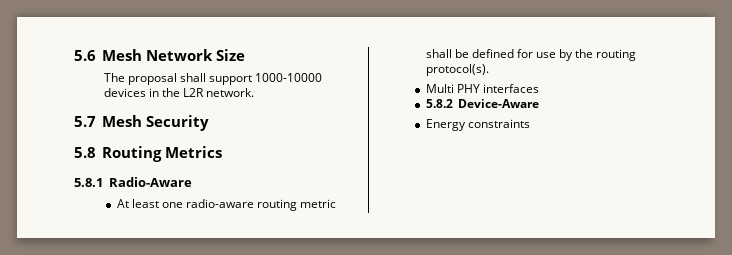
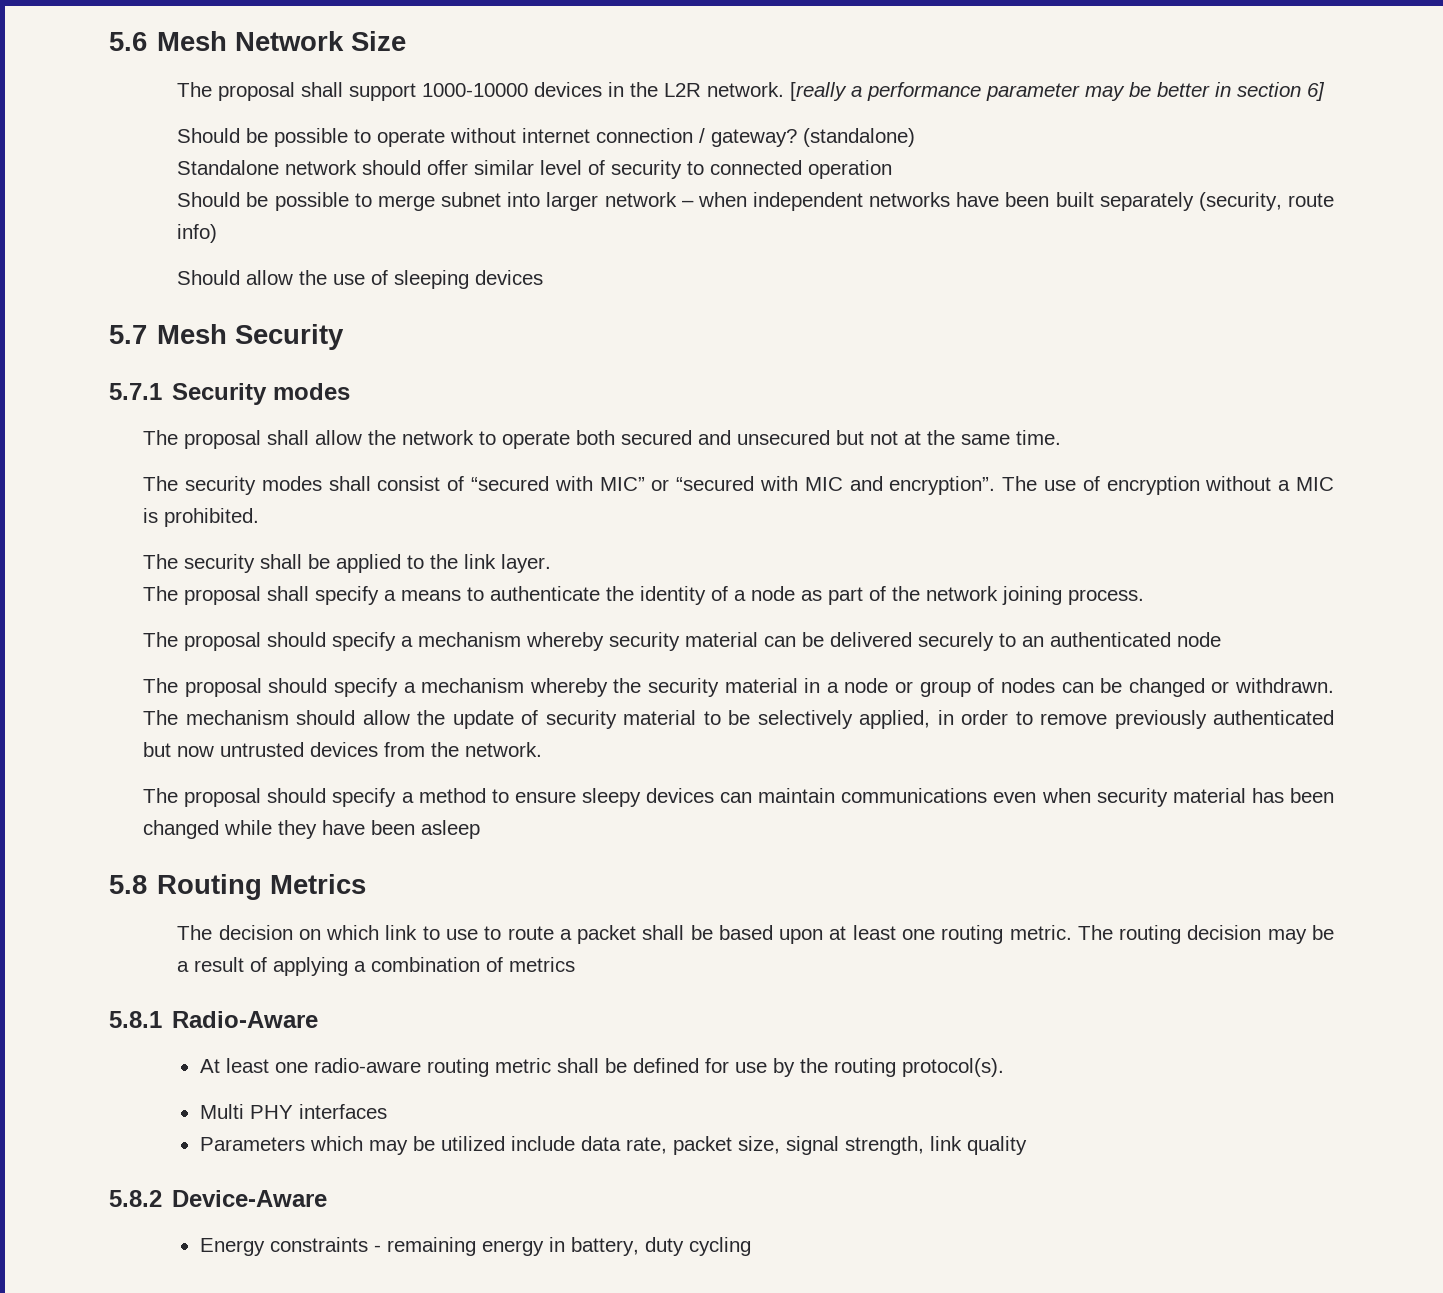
- The proposal shall support 1000-10000 devices in the L2R network.
+ The proposal shall support 1000-10000 devices in the L2R network. [really a performance parameter may be better in section 6]
+ Should be possible to operate without internet connection / gateway? (standalone)
+ Standalone network should offer similar level of security to connected operation
+ Should be possible to merge subnet into larger network – when independent networks have been built separately (security, route info)
+ Should allow the use of sleeping devices
  5.7 Mesh Security
+ 5.7.1 Security modes
+ The proposal shall allow the network to operate both secured and unsecured but not at the same time.
+ The security modes shall consist of “secured with MIC” or “secured with MIC and encryption”. The use of encryption without a MIC is prohibited.
+ The security shall be applied to the link layer.
+ The proposal shall specify a means to authenticate the identity of a node as part of the network joining process.
+ The proposal should specify a mechanism whereby security material can be delivered securely to an authenticated node
+ The proposal should specify a mechanism whereby the security material in a node or group of nodes can be changed or withdrawn. The mechanism should allow the update of security material to be selectively applied, in order to remove previously authenticated but now untrusted devices from the network.
+ The proposal should specify a method to ensure sleepy devices can maintain communications even when security material has been changed while they have been asleep
  5.8 Routing Metrics
+ The decision on which link to use to route a packet shall be based upon at least one routing metric. The routing decision may be a result of applying a combination of metrics
+ Parameters which may be utilized include data rate, packet size, signal strength, link quality
  5.8.2 Device-Aware
- Energy constraints
+ Energy constraints - remaining energy in battery, duty cycling

